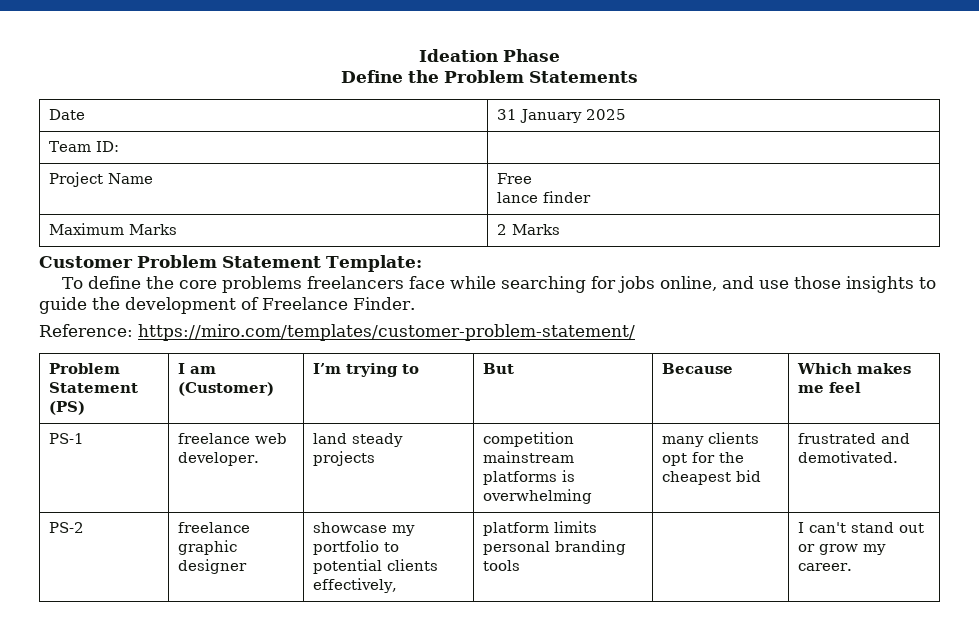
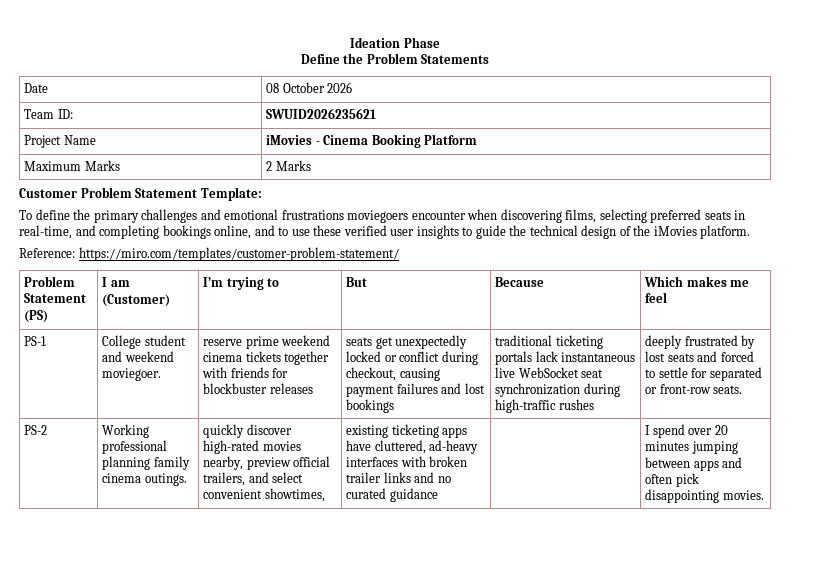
- Date | 31 January 2025
+ Date | 08 October 2026
- Team ID: |
+ Team ID: | SWUID2026235621
- Project Name | Free
- lance finder
+ Project Name | iMovies - Cinema Booking Platform
- To define the core problems freelancers face while searching for jobs online, and use those insights to guide the development of Freelance Finder.
+ To define the primary challenges and emotional frustrations moviegoers encounter when discovering films, selecting preferred seats in real-time, and completing bookings online, and to use these verified user insights to guide the technical design of the iMovies platform.
- freelance web developer. | land steady projects | competition mainstream platforms is overwhelming | many clients opt for the cheapest bid | frustrated and demotivated.
- PS-2 | freelance graphic designer | showcase my portfolio to potential clients effectively, | platform limits personal branding tools | | I can't stand out or grow my career.
+ College student and weekend moviegoer. | reserve prime weekend cinema tickets together with friends for blockbuster releases | seats get unexpectedly locked or conflict during checkout, causing payment failures and lost bookings | traditional ticketing portals lack instantaneous live WebSocket seat synchronization during high-traffic rushes | deeply frustrated by lost seats and forced to settle for separated or front-row seats.
+ PS-2 | Working professional planning family cinema outings. | quickly discover high-rated movies nearby, preview official trailers, and select convenient showtimes, | existing ticketing apps have cluttered, ad-heavy interfaces with broken trailer links and no curated guidance | | I spend over 20 minutes jumping between apps and often pick disappointing movies.

